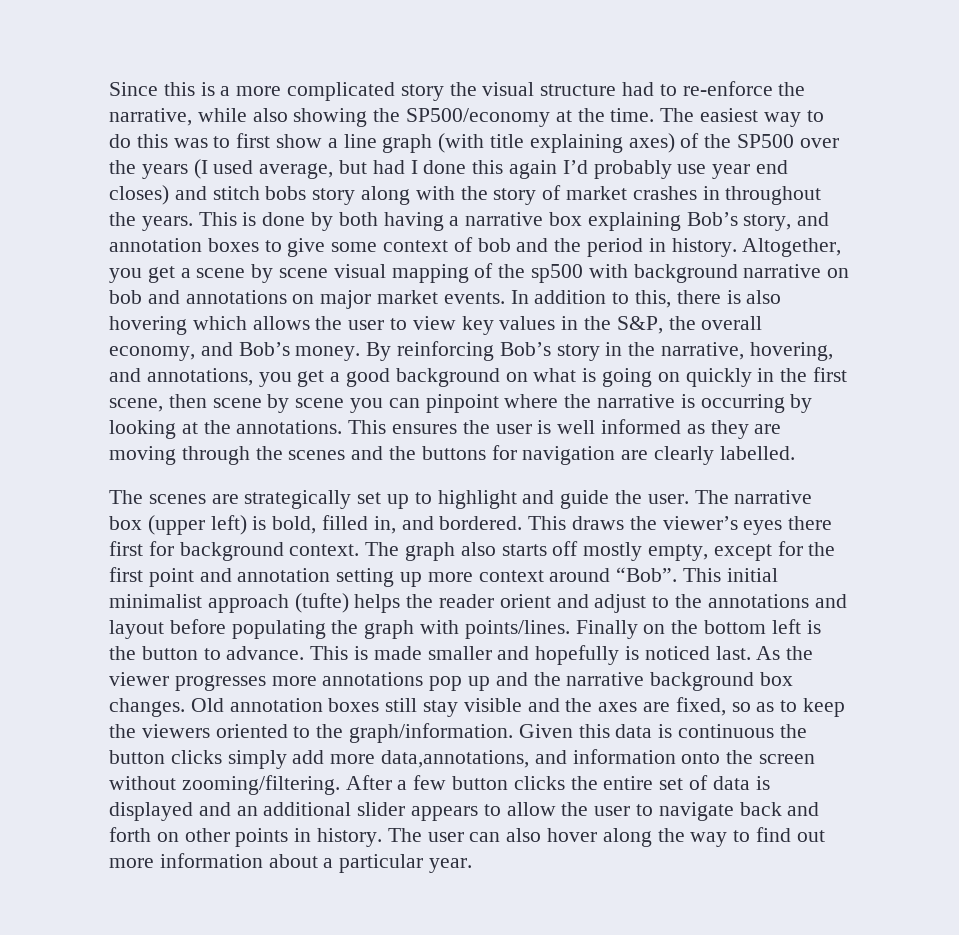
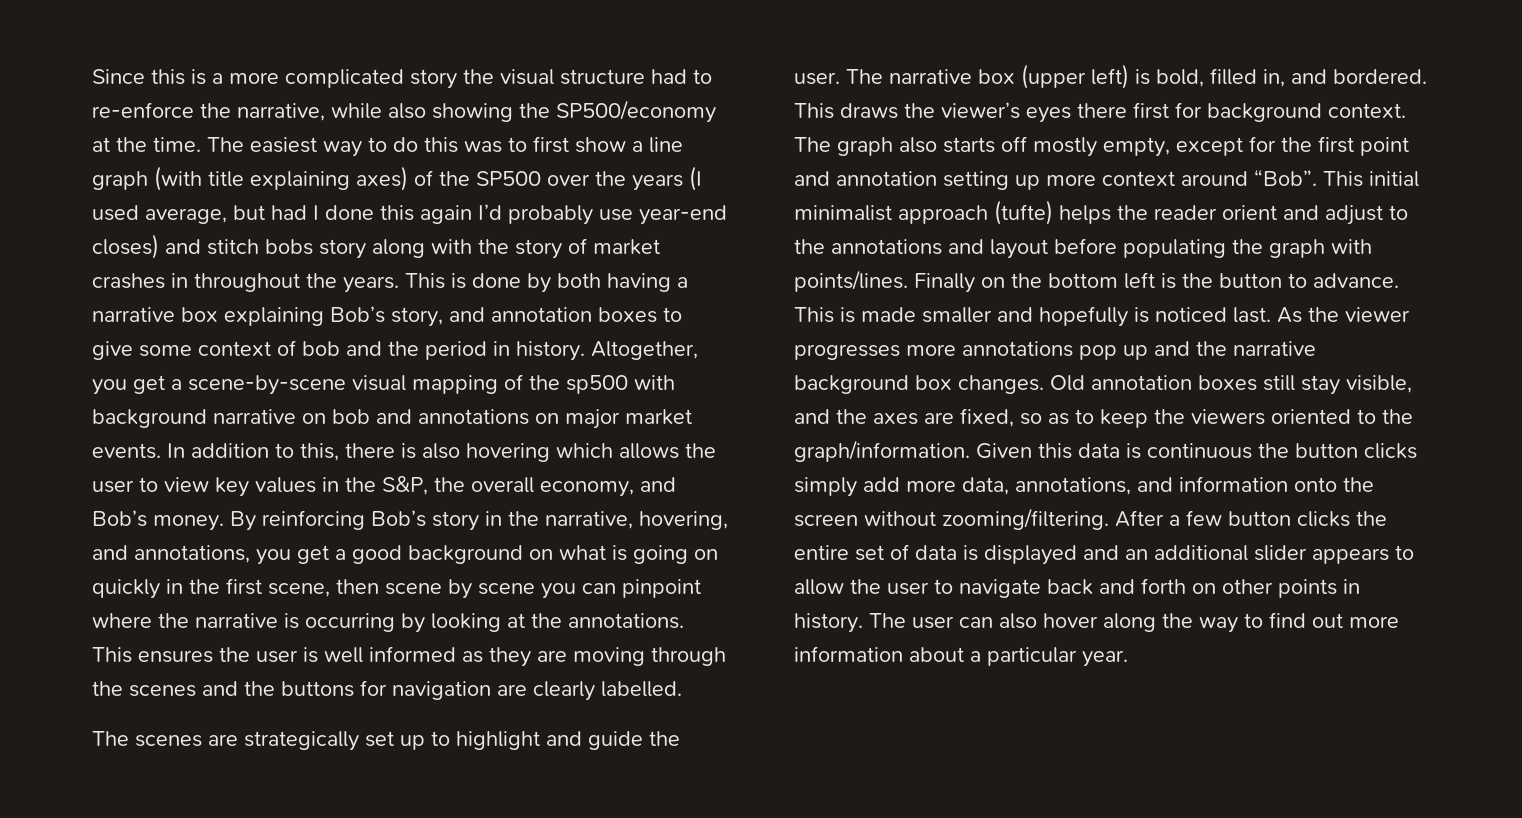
- The easiest way to do this was to first show a line graph (with title explaining axes) of the SP500 over the years (I used average, but had I done this again I’d probably use year end closes) and stitch bobs story along with the story of market crashes in throughout the years.
+ The easiest way to do this was to first show a line graph (with title explaining axes) of the SP500 over the years (I used average, but had I done this again I’d probably use year-end closes) and stitch bobs story along with the story of market crashes in throughout the years.
- Altogether, you get a scene by scene visual mapping of the sp500 with background narrative on bob and annotations on major market events.
+ Altogether, you get a scene-by-scene visual mapping of the sp500 with background narrative on bob and annotations on major market events.
- Old annotation boxes still stay visible and the axes are fixed, so as to keep the viewers oriented to the graph/information.
+ Old annotation boxes still stay visible, and the axes are fixed, so as to keep the viewers oriented to the graph/information.
- Given this data is continuous the button clicks simply add more data,annotations, and information onto the screen without zooming/filtering.
+ Given this data is continuous the button clicks simply add more data, annotations, and information onto the screen without zooming/filtering.

